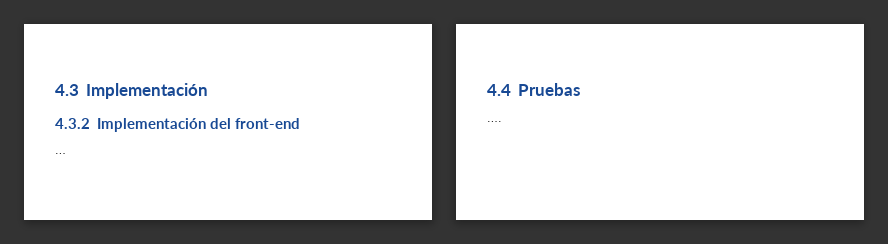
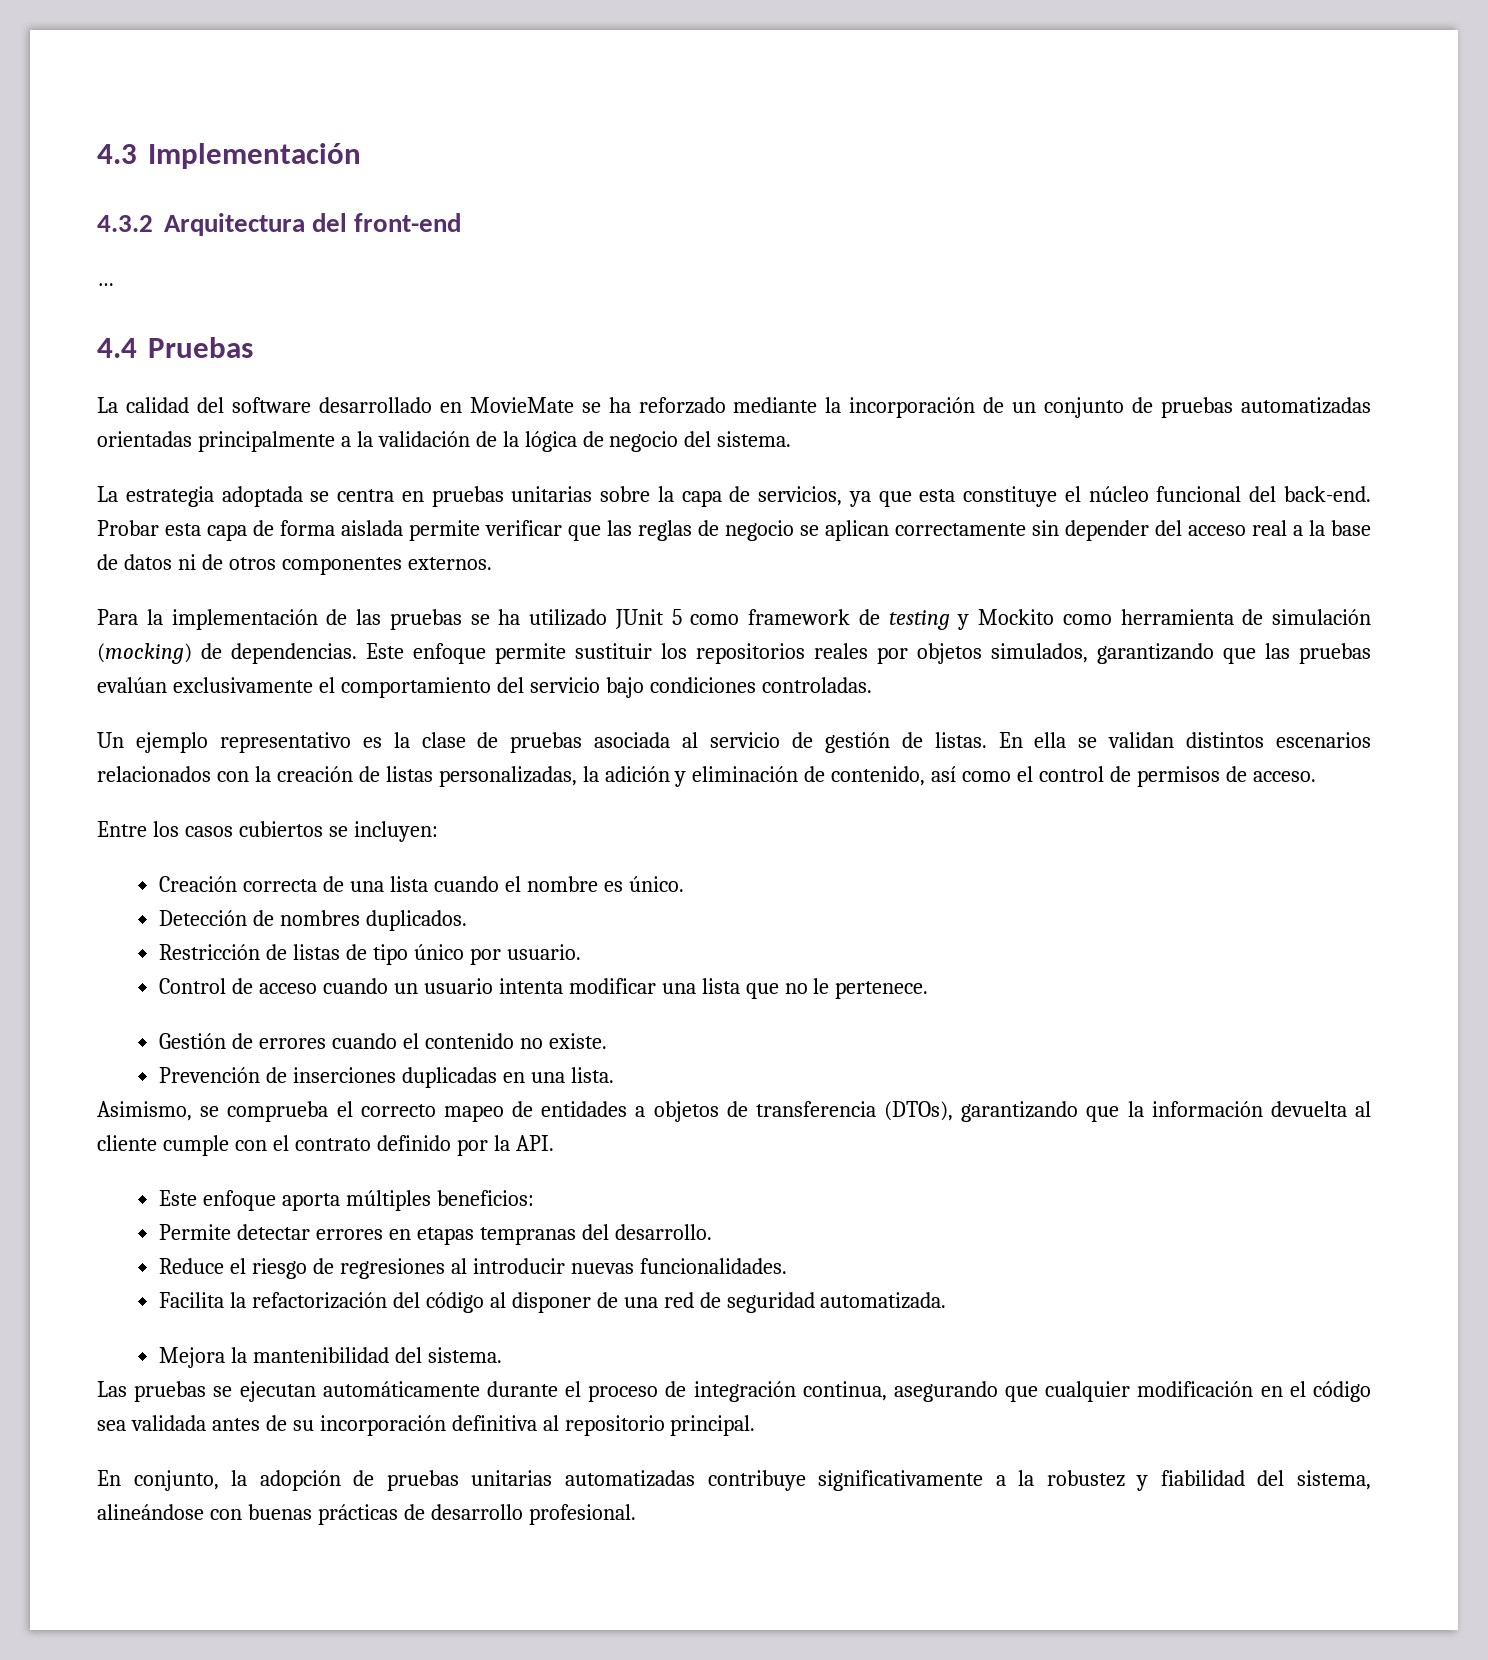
- 4.3.2 Implementación del front-end
+ 4.3.2 Arquitectura del front-end
- ….
+ La calidad del software desarrollado en MovieMate se ha reforzado mediante la incorporación de un conjunto de pruebas automatizadas orientadas principalmente a la validación de la lógica de negocio del sistema.
+ La estrategia adoptada se centra en pruebas unitarias sobre la capa de servicios, ya que esta constituye el núcleo funcional del back-end. Probar esta capa de forma aislada permite verificar que las reglas de negocio se aplican correctamente sin depender del acceso real a la base de datos ni de otros componentes externos.
+ Para la implementación de las pruebas se ha utilizado JUnit 5 como framework de testing y Mockito como herramienta de simulación (mocking) de dependencias. Este enfoque permite sustituir los repositorios reales por objetos simulados, garantizando que las pruebas evalúan exclusivamente el comportamiento del servicio bajo condiciones controladas.
+ Un ejemplo representativo es la clase de pruebas asociada al servicio de gestión de listas. En ella se validan distintos escenarios relacionados con la creación de listas personalizadas, la adición y eliminación de contenido, así como el control de permisos de acceso.
+ Entre los casos cubiertos se incluyen:
+ Creación correcta de una lista cuando el nombre es único.
+ Detección de nombres duplicados.
+ Restricción de listas de tipo único por usuario.
+ Control de acceso cuando un usuario intenta modificar una lista que no le pertenece.
+ Gestión de errores cuando el contenido no existe.
+ Prevención de inserciones duplicadas en una lista.
+ Asimismo, se comprueba el correcto mapeo de entidades a objetos de transferencia (DTOs), garantizando que la información devuelta al cliente cumple con el contrato definido por la API.
+ Este enfoque aporta múltiples beneficios:
+ Permite detectar errores en etapas tempranas del desarrollo.
+ Reduce el riesgo de regresiones al introducir nuevas funcionalidades.
+ Facilita la refactorización del código al disponer de una red de seguridad automatizada.
+ Mejora la mantenibilidad del sistema.
+ Las pruebas se ejecutan automáticamente durante el proceso de integración continua, asegurando que cualquier modificación en el código sea validada antes de su incorporación definitiva al repositorio principal.
+ En conjunto, la adopción de pruebas unitarias automatizadas contribuye significativamente a la robustez y fiabilidad del sistema, alineándose con buenas prácticas de desarrollo profesional.

